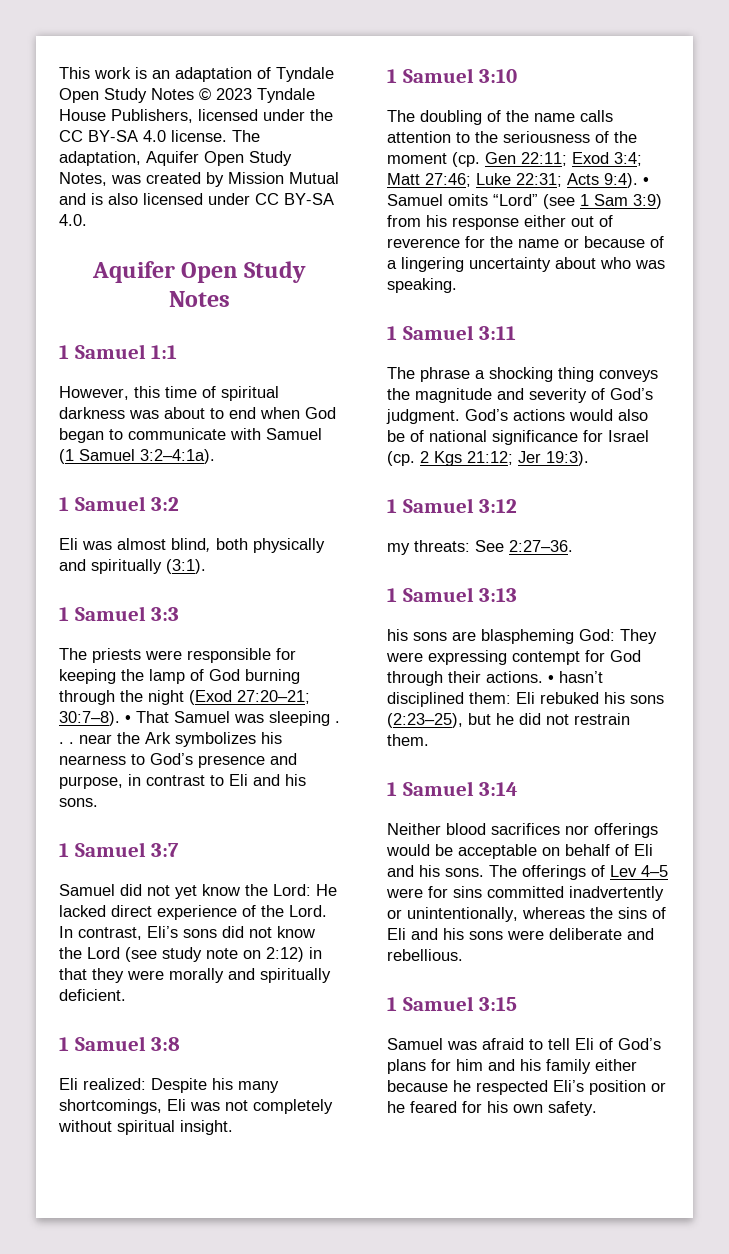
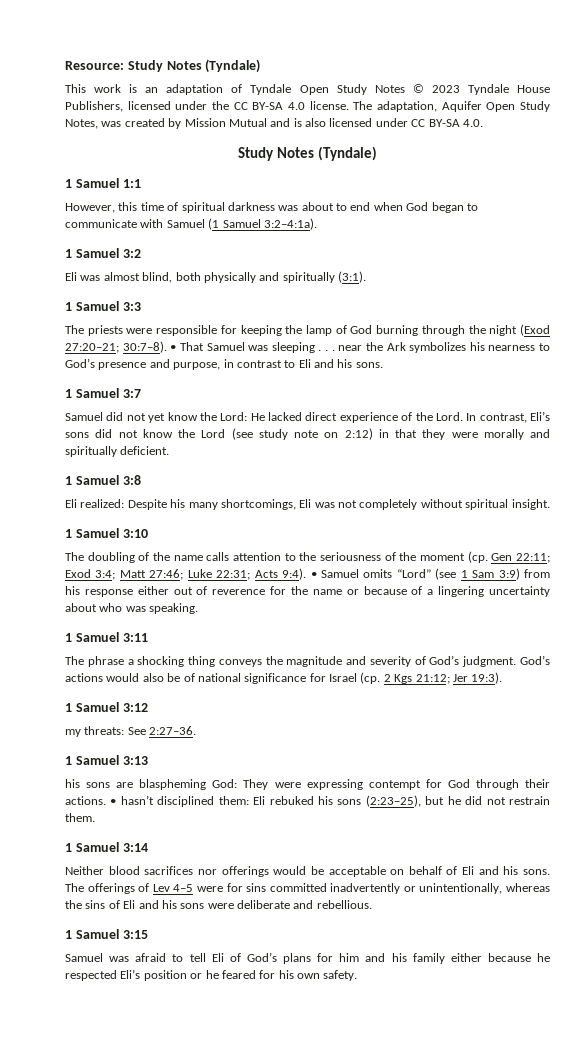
+ Resource: Study Notes (Tyndale)
  The adaptation, Aquifer Open Study Notes, was created by Mission Mutual and is also licensed under CC BY-SA 4.0.
- Aquifer Open Study Notes
+ Study Notes (Tyndale)

